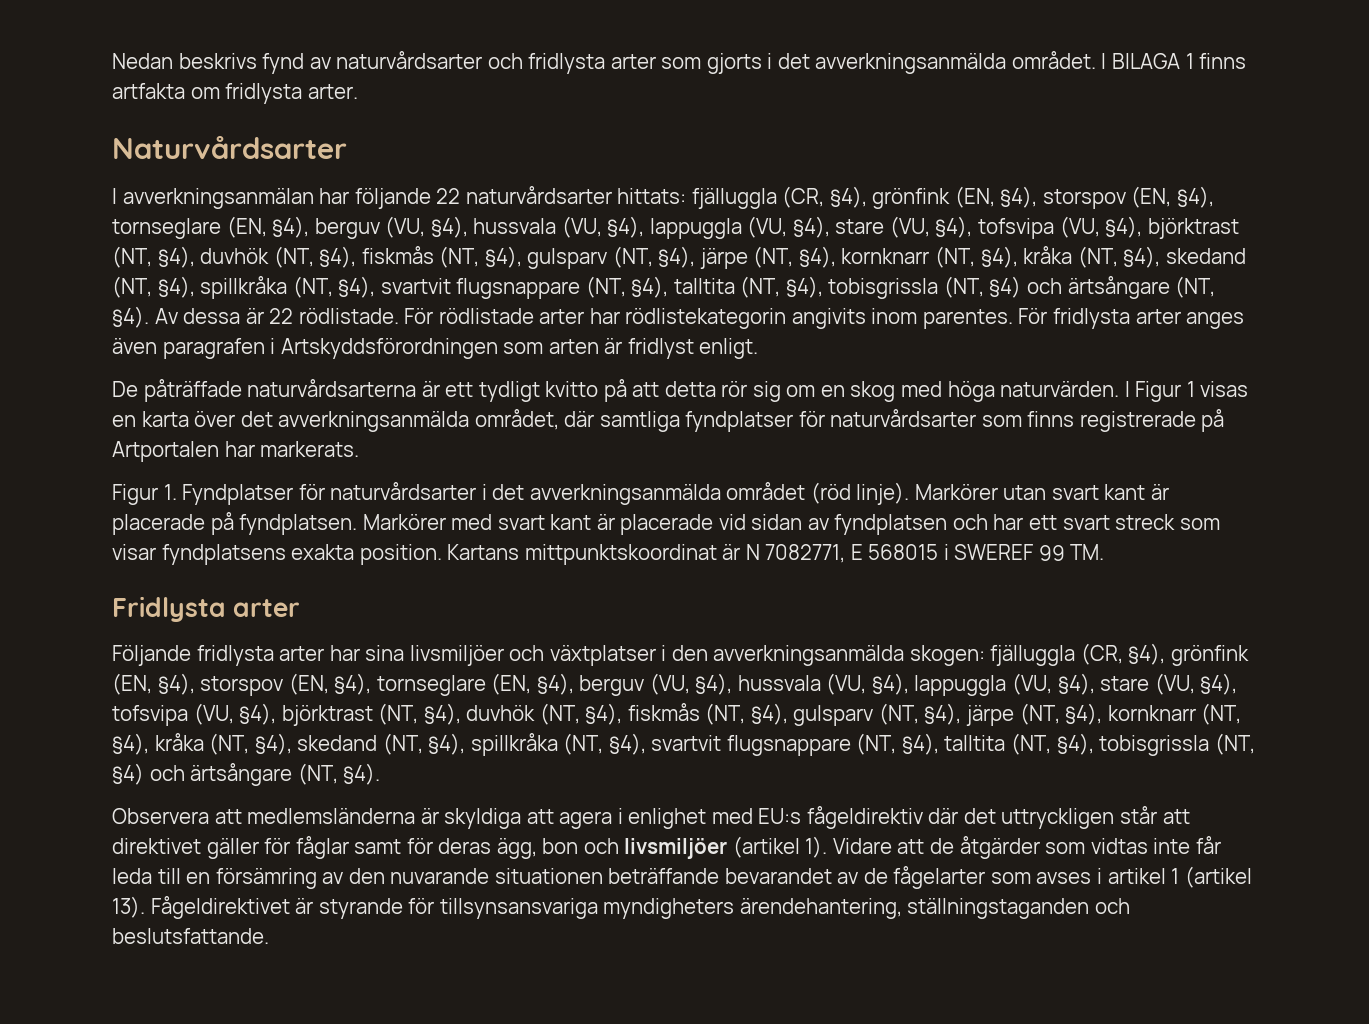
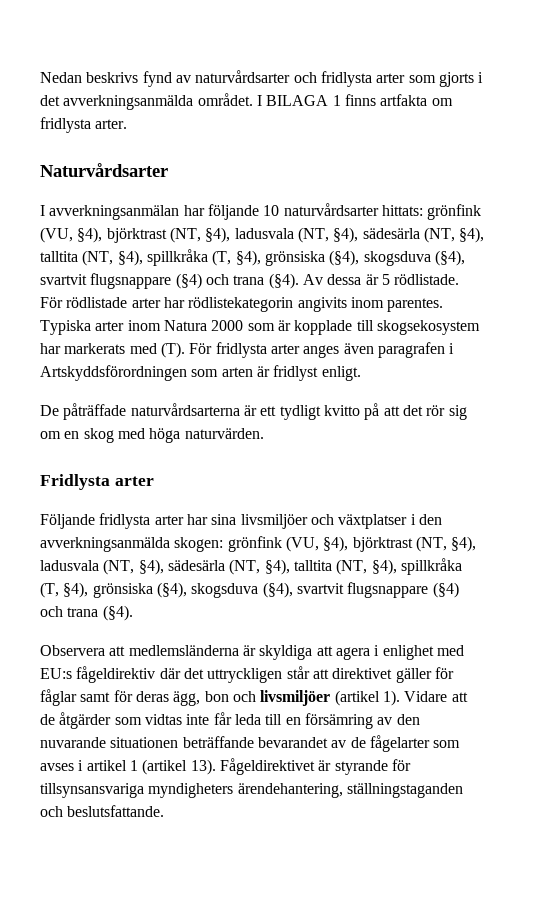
- I avverkningsanmälan har följande 22 naturvårdsarter hittats: fjälluggla (CR, §4), grönfink (EN, §4), storspov (EN, §4), tornseglare (EN, §4), berguv (VU, §4), hussvala (VU, §4), lappuggla (VU, §4), stare (VU, §4), tofsvipa (VU, §4), björktrast (NT, §4), duvhök (NT, §4), fiskmås (NT, §4), gulsparv (NT, §4), järpe (NT, §4), kornknarr (NT, §4), kråka (NT, §4), skedand (NT, §4), spillkråka (NT, §4), svartvit flugsnappare (NT, §4), talltita (NT, §4), tobisgrissla (NT, §4) och ärtsångare (NT, §4).
+ I avverkningsanmälan har följande 10 naturvårdsarter hittats: grönfink (VU, §4), björktrast (NT, §4), ladusvala (NT, §4), sädesärla (NT, §4), talltita (NT, §4), spillkråka (T, §4), grönsiska (§4), skogsduva (§4), svartvit flugsnappare (§4) och trana (§4).
- Av dessa är 22 rödlistade.
+ Av dessa är 5 rödlistade.
- För fridlysta arter anges även paragrafen i Artskyddsförordningen som arten är fridlyst enligt.
+ Typiska arter inom Natura 2000 som är kopplade till skogsekosystem har markerats med (T). För fridlysta arter anges även paragrafen i Artskyddsförordningen som arten är fridlyst enligt.
- De påträffade naturvårdsarterna är ett tydligt kvitto på att detta rör sig om en skog med höga naturvärden. I Figur 1 visas en karta över det avverkningsanmälda området, där samtliga fyndplatser för naturvårdsarter som finns registrerade på Artportalen har markerats.
- Figur 1. Fyndplatser för naturvårdsarter i det avverkningsanmälda området (röd linje). Markörer utan svart kant är placerade på fyndplatsen. Markörer med svart kant är placerade vid sidan av fyndplatsen och har ett svart streck som visar fyndplatsens exakta position. Kartans mittpunktskoordinat är N 7082771, E 568015 i SWEREF 99 TM.
+ De påträffade naturvårdsarterna är ett tydligt kvitto på att det rör sig om en skog med höga naturvärden.
- Följande fridlysta arter har sina livsmiljöer och växtplatser i den avverkningsanmälda skogen: fjälluggla (CR, §4), grönfink (EN, §4), storspov (EN, §4), tornseglare (EN, §4), berguv (VU, §4), hussvala (VU, §4), lappuggla (VU, §4), stare (VU, §4), tofsvipa (VU, §4), björktrast (NT, §4), duvhök (NT, §4), fiskmås (NT, §4), gulsparv (NT, §4), järpe (NT, §4), kornknarr (NT, §4), kråka (NT, §4), skedand (NT, §4), spillkråka (NT, §4), svartvit flugsnappare (NT, §4), talltita (NT, §4), tobisgrissla (NT, §4) och ärtsångare (NT, §4).
+ Följande fridlysta arter har sina livsmiljöer och växtplatser i den avverkningsanmälda skogen: grönfink (VU, §4), björktrast (NT, §4), ladusvala (NT, §4), sädesärla (NT, §4), talltita (NT, §4), spillkråka (T, §4), grönsiska (§4), skogsduva (§4), svartvit flugsnappare (§4) och trana (§4).

